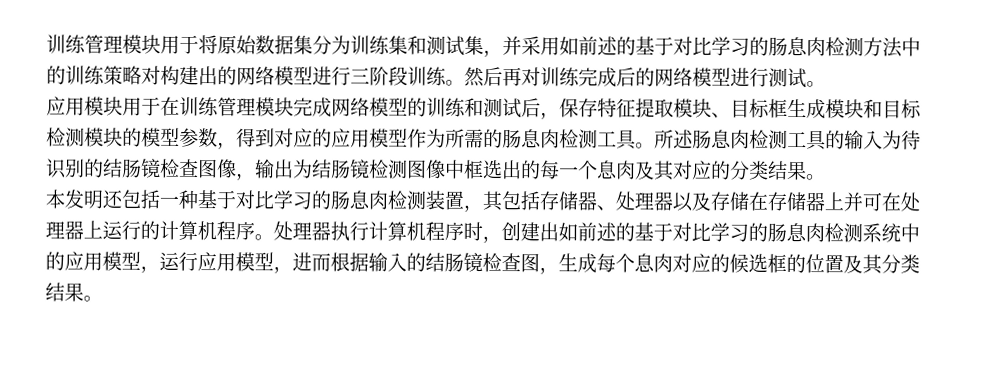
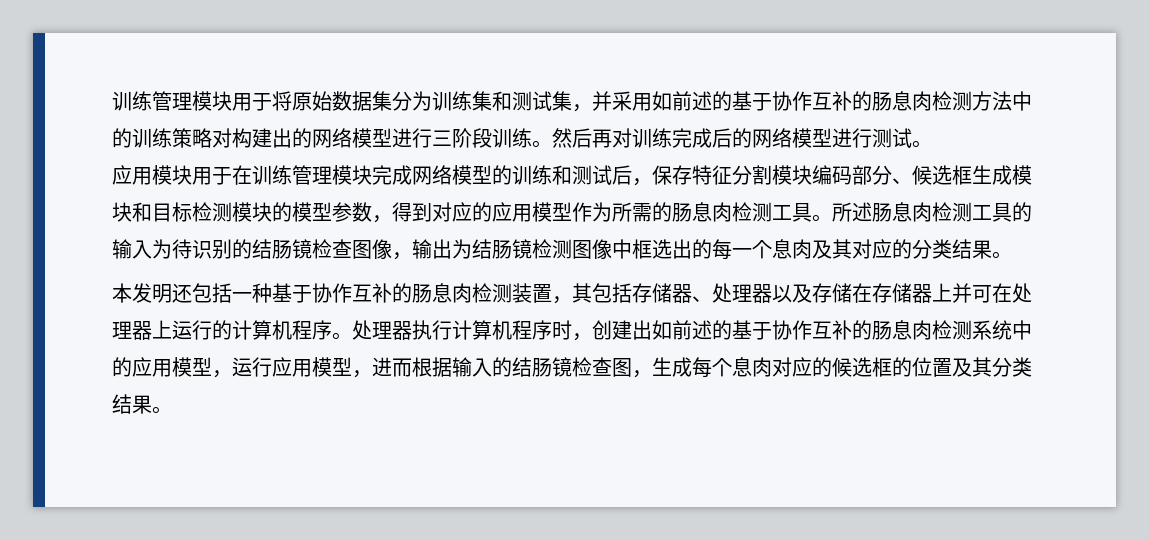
- 训练管理模块用于将原始数据集分为训练集和测试集，并采用如前述的基于对比学习的肠息肉检测方法中的训练策略对构建出的网络模型进行三阶段训练。
+ 训练管理模块用于将原始数据集分为训练集和测试集，并采用如前述的基于协作互补的肠息肉检测方法中的训练策略对构建出的网络模型进行三阶段训练。
- 应用模块用于在训练管理模块完成网络模型的训练和测试后，保存特征提取模块、目标框生成模块和目标检测模块的模型参数，得到对应的应用模型作为所需的肠息肉检测工具。
+ 应用模块用于在训练管理模块完成网络模型的训练和测试后，保存特征分割模块编码部分、候选框生成模块和目标检测模块的模型参数，得到对应的应用模型作为所需的肠息肉检测工具。
- 本发明还包括一种基于对比学习的肠息肉检测装置，其包括存储器、处理器以及存储在存储器上并可在处理器上运行的计算机程序。
+ 本发明还包括一种基于协作互补的肠息肉检测装置，其包括存储器、处理器以及存储在存储器上并可在处理器上运行的计算机程序。
- 处理器执行计算机程序时，创建出如前述的基于对比学习的肠息肉检测系统中的应用模型，运行应用模型，进而根据输入的结肠镜检查图，生成每个息肉对应的候选框的位置及其分类结果。
+ 处理器执行计算机程序时，创建出如前述的基于协作互补的肠息肉检测系统中的应用模型，运行应用模型，进而根据输入的结肠镜检查图，生成每个息肉对应的候选框的位置及其分类结果。

